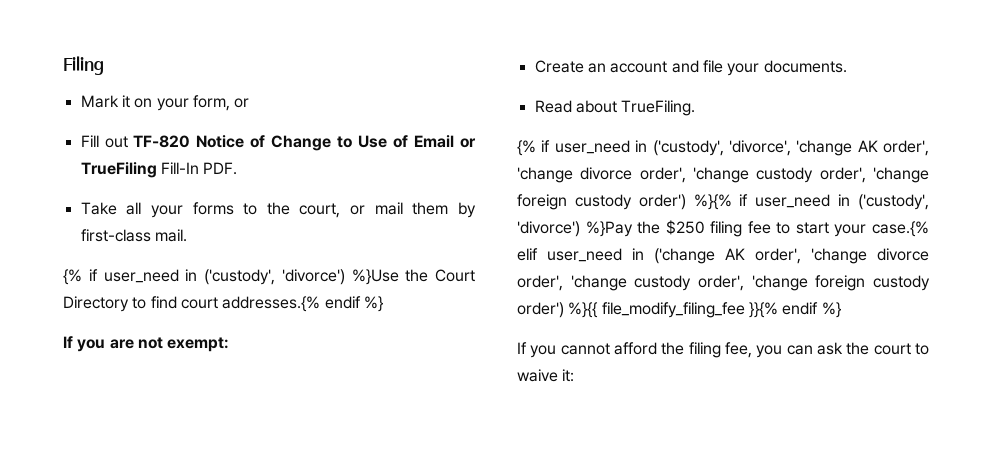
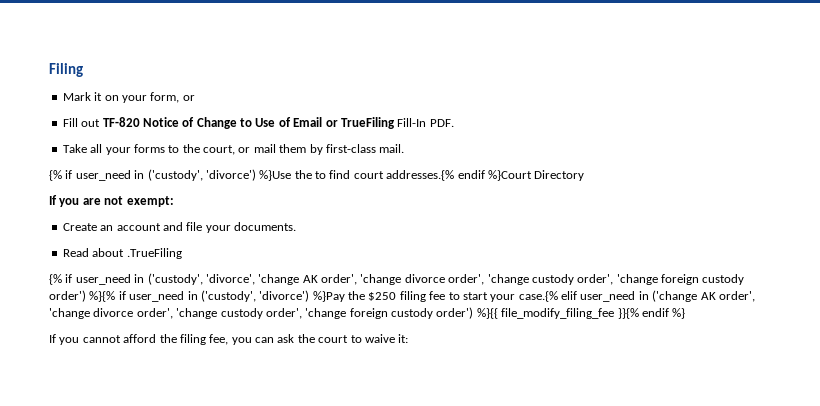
- {% if user_need in ('custody', 'divorce') %}Use the Court Directory to find court addresses.{% endif %}
+ {% if user_need in ('custody', 'divorce') %}Use the to find court addresses.{% endif %}Court Directory
- Read about TrueFiling.
+ Read about .TrueFiling

